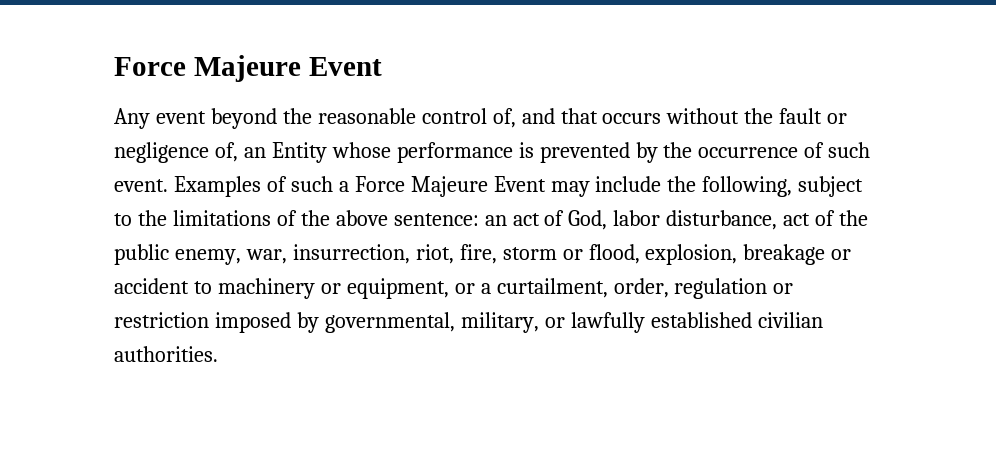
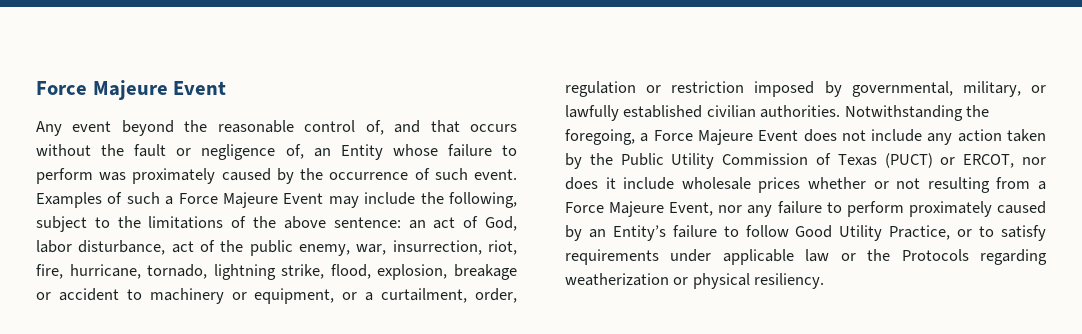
- Any event beyond the reasonable control of, and that occurs without the fault or negligence of, an Entity whose performance is prevented by the occurrence of such event.
+ Any event beyond the reasonable control of, and that occurs without the fault or negligence of, an Entity whose failure to perform was proximately caused by the occurrence of such event.
- Examples of such a Force Majeure Event may include the following, subject to the limitations of the above sentence: an act of God, labor disturbance, act of the public enemy, war, insurrection, riot, fire, storm or flood, explosion, breakage or accident to machinery or equipment, or a curtailment, order, regulation or restriction imposed by governmental, military, or lawfully established civilian authorities.
+ Examples of such a Force Majeure Event may include the following, subject to the limitations of the above sentence: an act of God, labor disturbance, act of the public enemy, war, insurrection, riot, fire, hurricane, tornado, lightning strike, flood, explosion, breakage or accident to machinery or equipment, or a curtailment, order, regulation or restriction imposed by governmental, military, or lawfully established civilian authorities.
+ Notwithstanding the foregoing, a Force Majeure Event does not include any action taken by the Public Utility Commission of Texas (PUCT) or ERCOT, nor does it include wholesale prices whether or not resulting from a Force Majeure Event, nor any failure to perform proximately caused by an Entity’s failure to follow Good Utility Practice, or to satisfy requirements under applicable law or the Protocols regarding weatherization or physical resiliency.

